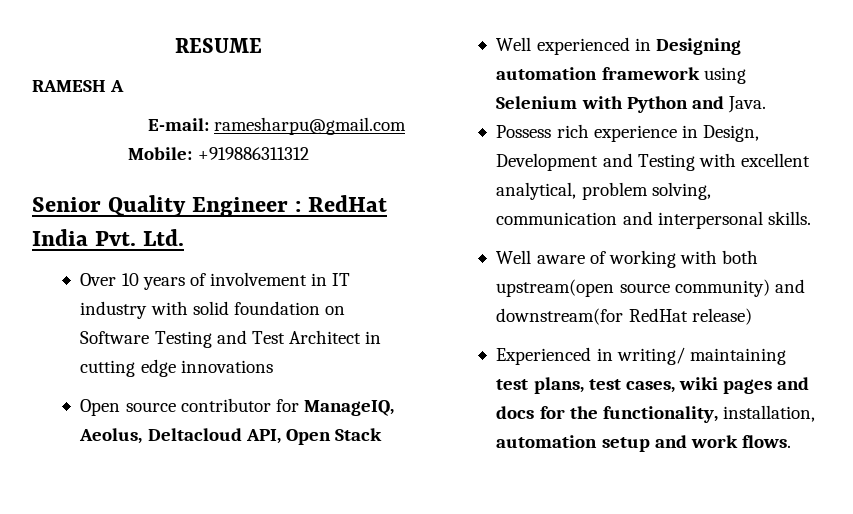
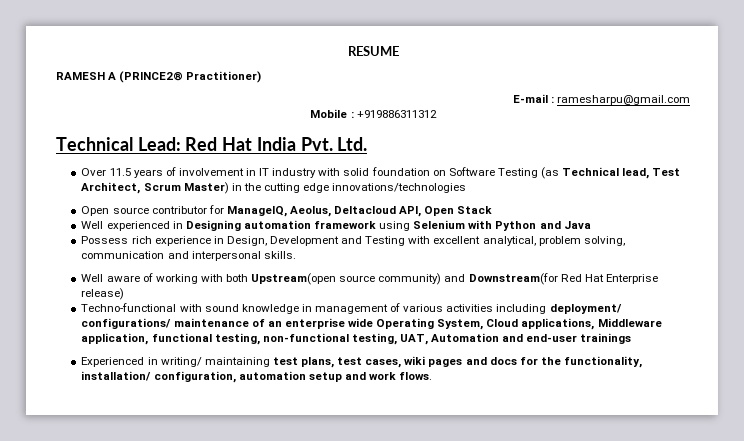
- RAMESH A
- E-mail: ramesharpu@gmail.com
+ RAMESH A (PRINCE2® Practitioner)
+ E-mail : ramesharpu@gmail.com
- Mobile: +919886311312
+ Mobile : +919886311312
- Senior Quality Engineer : RedHat India Pvt. Ltd.
+ Technical Lead: Red Hat India Pvt. Ltd.
- Over 10 years of involvement in IT industry with solid foundation on Software Testing and Test Architect in cutting edge innovations
+ Over 11.5 years of involvement in IT industry with solid foundation on Software Testing (as Technical lead, Test Architect, Scrum Master) in the cutting edge innovations/technologies
- Well experienced in Designing automation framework using Selenium with Python and Java.
+ Well experienced in Designing automation framework using Selenium with Python and Java
- Well aware of working with both upstream(open source community) and downstream(for RedHat release)
+ Well aware of working with both Upstream(open source community) and Downstream(for Red Hat Enterprise release)
+ Techno-functional with sound knowledge in management of various activities including deployment/ configurations/ maintenance of an enterprise wide Operating System, Cloud applications, Middleware application, functional testing, non-functional testing, UAT, Automation and end-user trainings
- Experienced in writing/ maintaining test plans, test cases, wiki pages and docs for the functionality, installation, automation setup and work flows.
+ Experienced in writing/ maintaining test plans, test cases, wiki pages and docs for the functionality, installation/ configuration, automation setup and work flows.

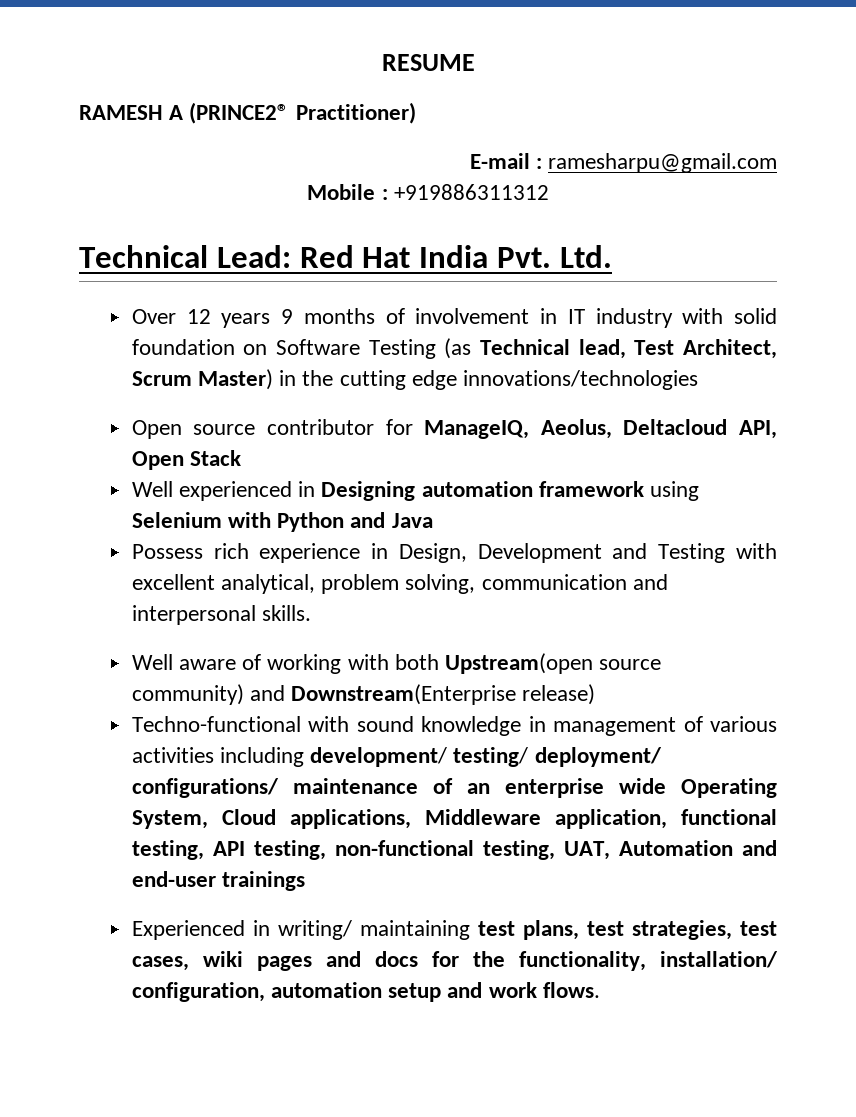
- Over 11.5 years of involvement in IT industry with solid foundation on Software Testing (as Technical lead, Test Architect, Scrum Master) in the cutting edge innovations/technologies
+ Over 12 years 9 months of involvement in IT industry with solid foundation on Software Testing (as Technical lead, Test Architect, Scrum Master) in the cutting edge innovations/technologies
- Well aware of working with both Upstream(open source community) and Downstream(for Red Hat Enterprise release)
+ Well aware of working with both Upstream(open source community) and Downstream(Enterprise release)
- Techno-functional with sound knowledge in management of various activities including deployment/ configurations/ maintenance of an enterprise wide Operating System, Cloud applications, Middleware application, functional testing, non-functional testing, UAT, Automation and end-user trainings
+ Techno-functional with sound knowledge in management of various activities including development/ testing/ deployment/ configurations/ maintenance of an enterprise wide Operating System, Cloud applications, Middleware application, functional testing, API testing, non-functional testing, UAT, Automation and end-user trainings
- Experienced in writing/ maintaining test plans, test cases, wiki pages and docs for the functionality, installation/ configuration, automation setup and work flows.
+ Experienced in writing/ maintaining test plans, test strategies, test cases, wiki pages and docs for the functionality, installation/ configuration, automation setup and work flows.

